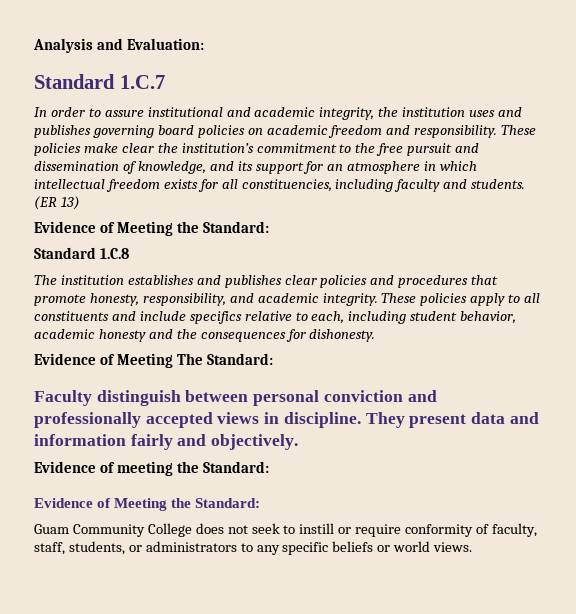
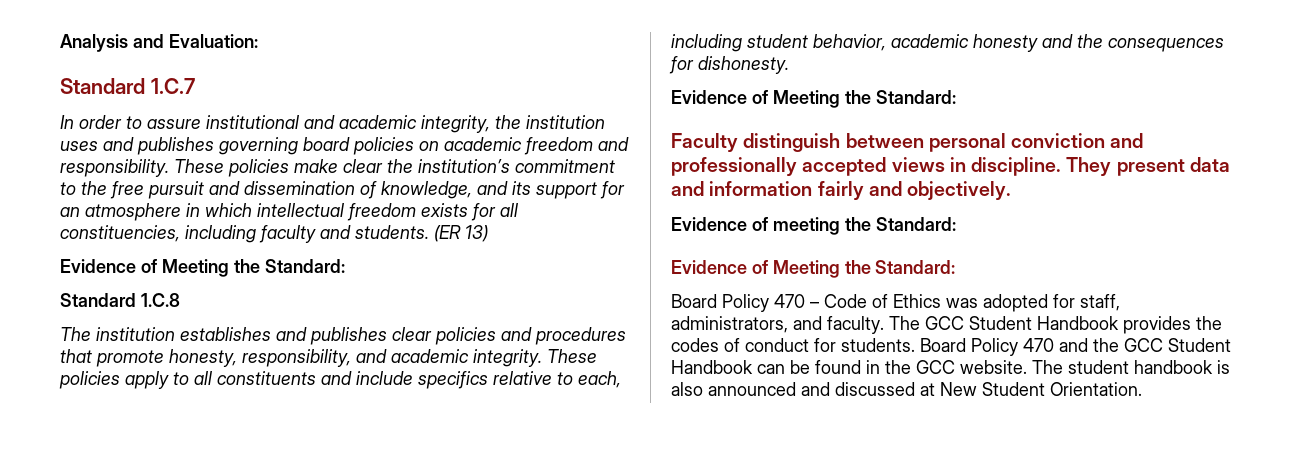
  These policies apply to all constituents and include specifics relative to each, including student behavior, academic honesty and the consequences for dishonesty.
- Evidence of Meeting The Standard:
+ Evidence of Meeting the Standard:
- Guam Community College does not seek to instill or require conformity of faculty, staff, students, or administrators to any specific beliefs or world views.
+ Board Policy 470 – Code of Ethics was adopted for staff, administrators, and faculty. The GCC Student Handbook provides the codes of conduct for students. Board Policy 470 and the GCC Student Handbook can be found in the GCC website. The student handbook is also announced and discussed at New Student Orientation.

